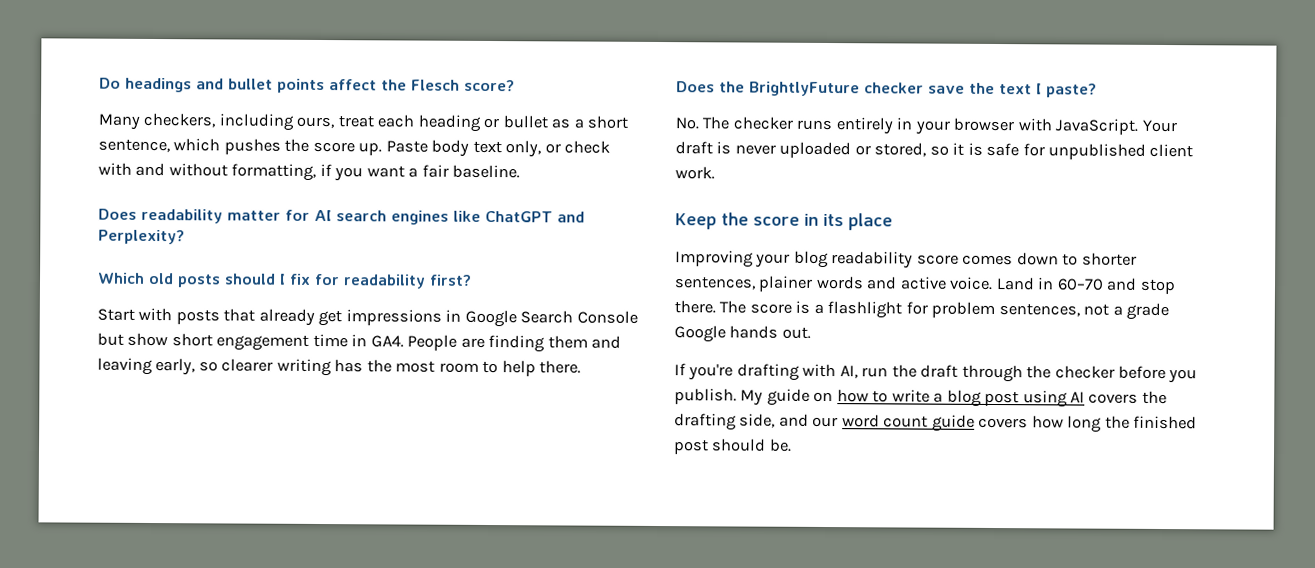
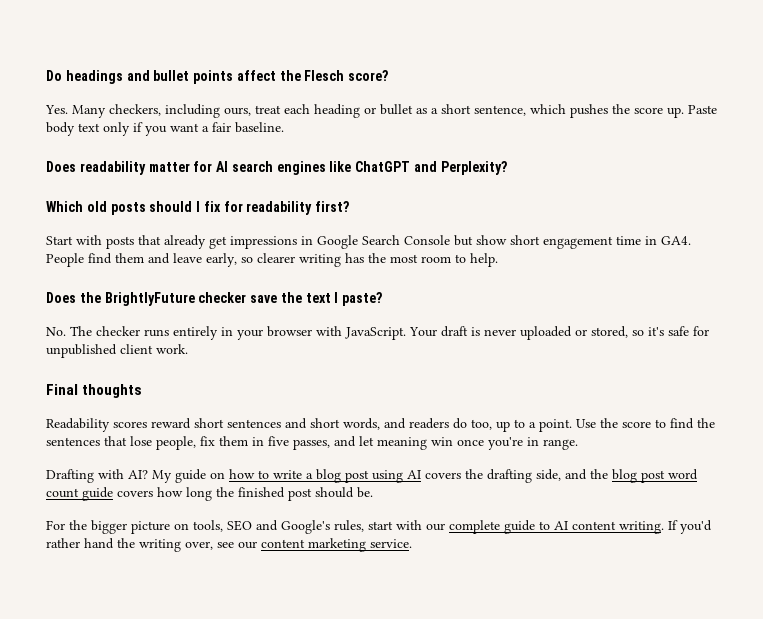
- Many checkers, including ours, treat each heading or bullet as a short sentence, which pushes the score up.
+ Yes. Many checkers, including ours, treat each heading or bullet as a short sentence, which pushes the score up.
- Paste body text only, or check with and without formatting, if you want a fair baseline.
+ Paste body text only if you want a fair baseline.
- Start with posts that already get impressions in Google Search Console but show short engagement time in GA4. People are finding them and leaving early, so clearer writing has the most room to help there.
+ Start with posts that already get impressions in Google Search Console but show short engagement time in GA4. People find them and leave early, so clearer writing has the most room to help.
- Your draft is never uploaded or stored, so it is safe for unpublished client work.
+ Your draft is never uploaded or stored, so it's safe for unpublished client work.
- Keep the score in its place
- Improving your blog readability score comes down to shorter sentences, plainer words and active voice. Land in 60–70 and stop there. The score is a flashlight for problem sentences, not a grade Google hands out.
- If you're drafting with AI, run the draft through the checker before you publish.
+ Final thoughts
+ Readability scores reward short sentences and short words, and readers do too, up to a point. Use the score to find the sentences that lose people, fix them in five passes, and let meaning win once you're in range.
+ Drafting with AI?
- My guide on how to write a blog post using AI covers the drafting side, and our word count guide covers how long the finished post should be.
+ My guide on how to write a blog post using AI covers the drafting side, and the blog post word count guide covers how long the finished post should be.
+ For the bigger picture on tools, SEO and Google's rules, start with our complete guide to AI content writing. If you'd rather hand the writing over, see our content marketing service.

